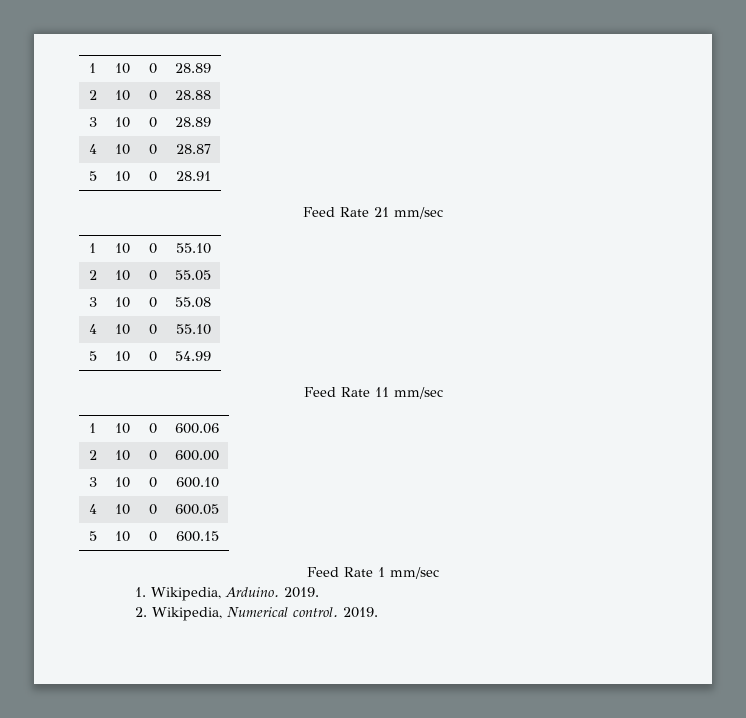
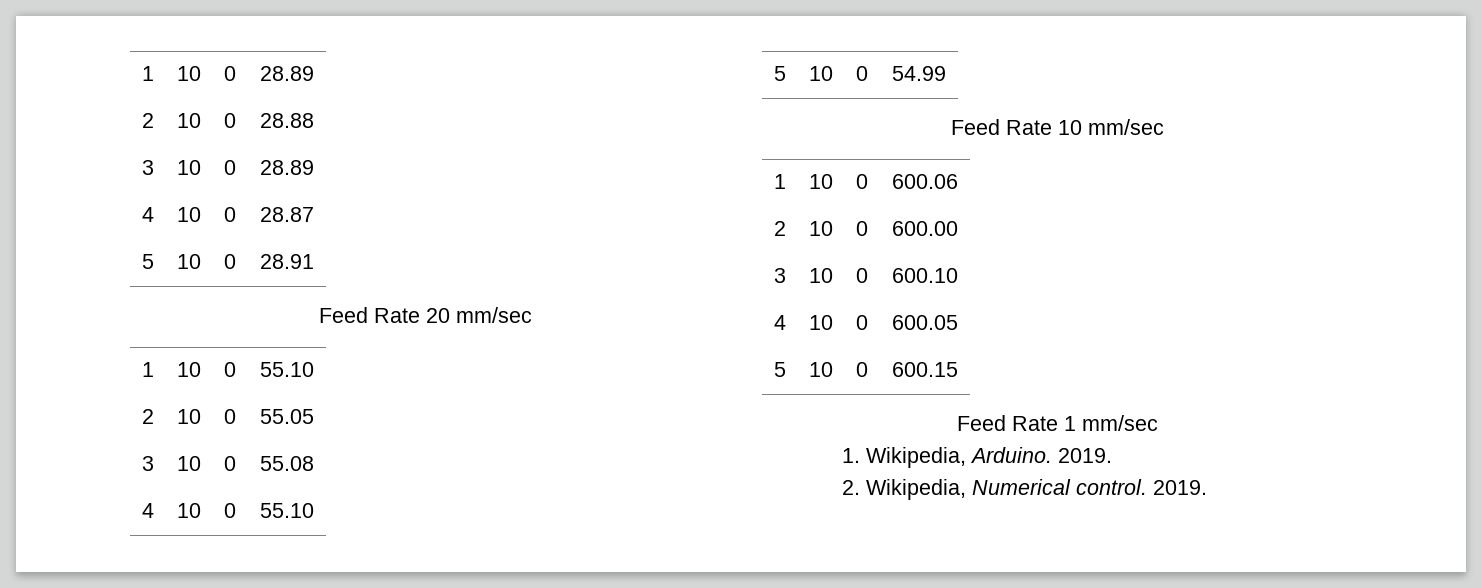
- Feed Rate 21 mm/sec
+ Feed Rate 20 mm/sec
- Feed Rate 11 mm/sec
+ Feed Rate 10 mm/sec

